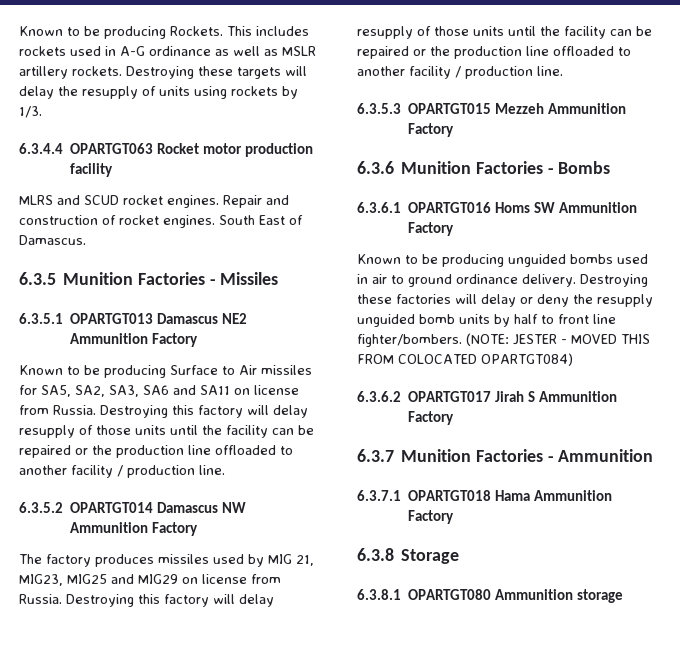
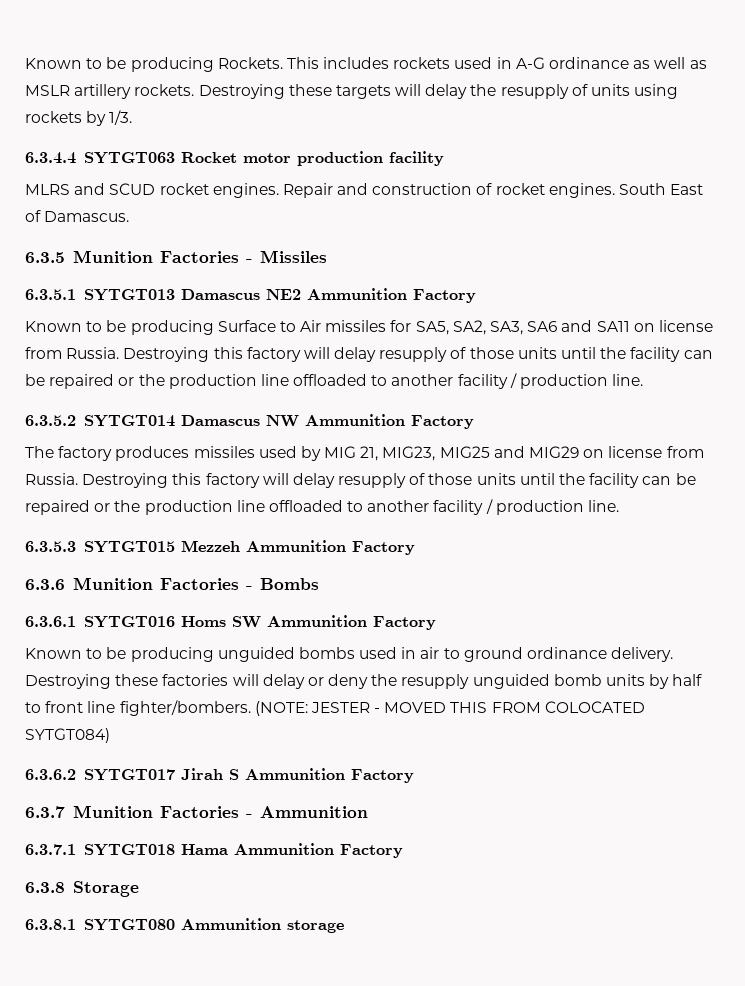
- 6.3.4.4 OPARTGT063 Rocket motor production facility
+ 6.3.4.4 SYTGT063 Rocket motor production facility
- 6.3.5.1 OPARTGT013 Damascus NE2 Ammunition Factory
+ 6.3.5.1 SYTGT013 Damascus NE2 Ammunition Factory
- 6.3.5.2 OPARTGT014 Damascus NW Ammunition Factory
+ 6.3.5.2 SYTGT014 Damascus NW Ammunition Factory
- 6.3.5.3 OPARTGT015 Mezzeh Ammunition Factory
+ 6.3.5.3 SYTGT015 Mezzeh Ammunition Factory
- 6.3.6.1 OPARTGT016 Homs SW Ammunition Factory
+ 6.3.6.1 SYTGT016 Homs SW Ammunition Factory
- (NOTE: JESTER - MOVED THIS FROM COLOCATED OPARTGT084)
+ (NOTE: JESTER - MOVED THIS FROM COLOCATED SYTGT084)
- 6.3.6.2 OPARTGT017 Jirah S Ammunition Factory
+ 6.3.6.2 SYTGT017 Jirah S Ammunition Factory
- 6.3.7.1 OPARTGT018 Hama Ammunition Factory
+ 6.3.7.1 SYTGT018 Hama Ammunition Factory
- 6.3.8.1 OPARTGT080 Ammunition storage
+ 6.3.8.1 SYTGT080 Ammunition storage

